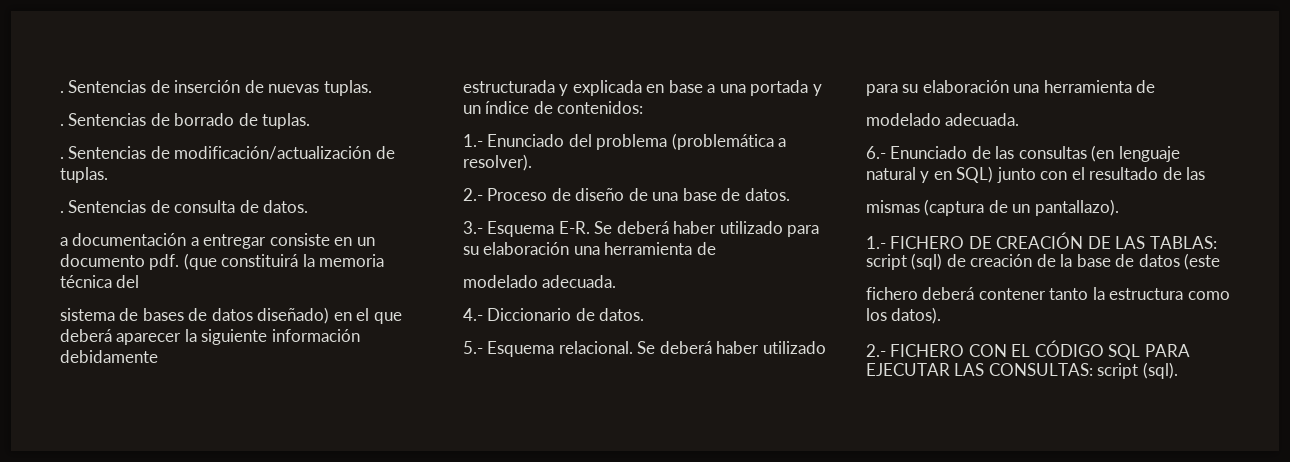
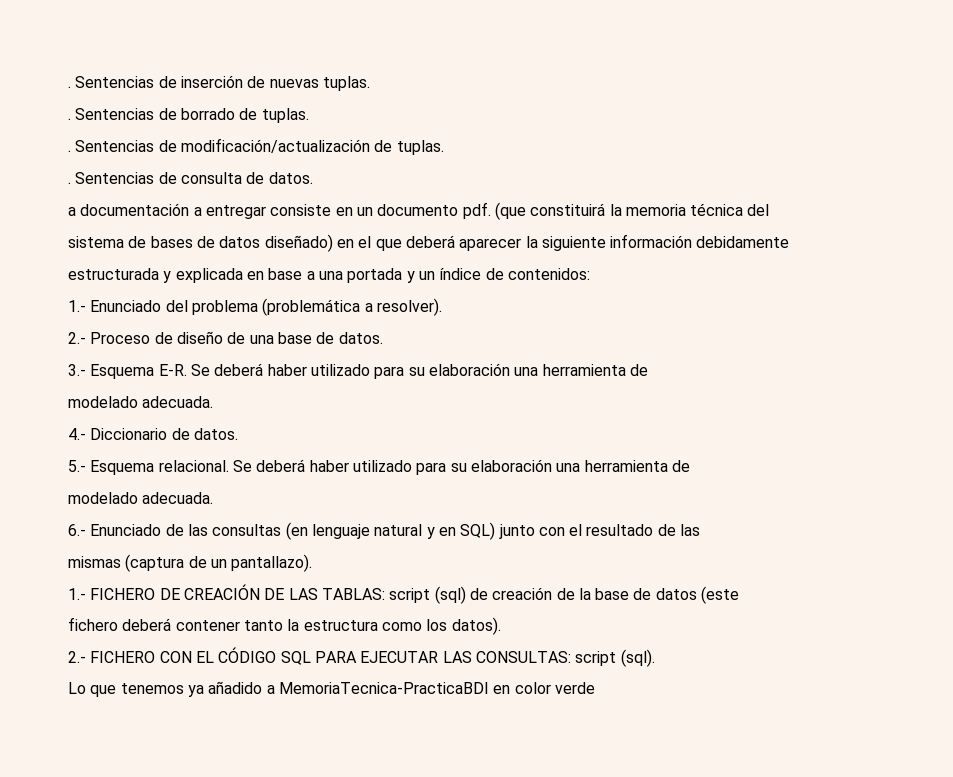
+ Lo que tenemos ya añadido a MemoriaTecnica-PracticaBDI en color verde

